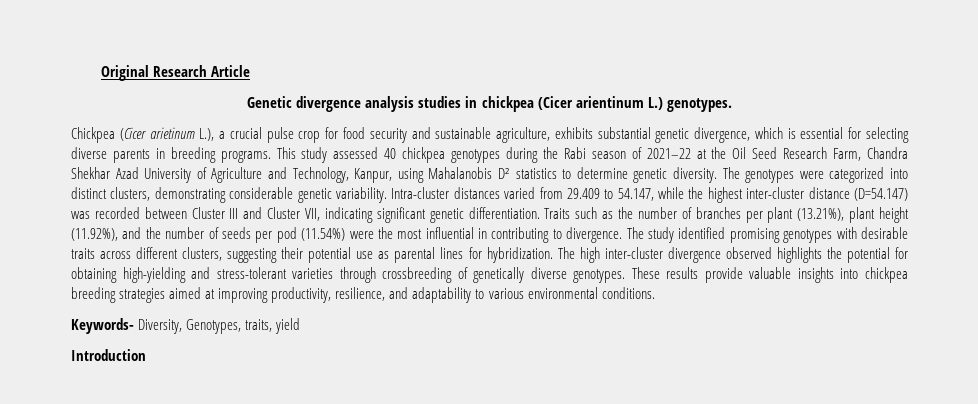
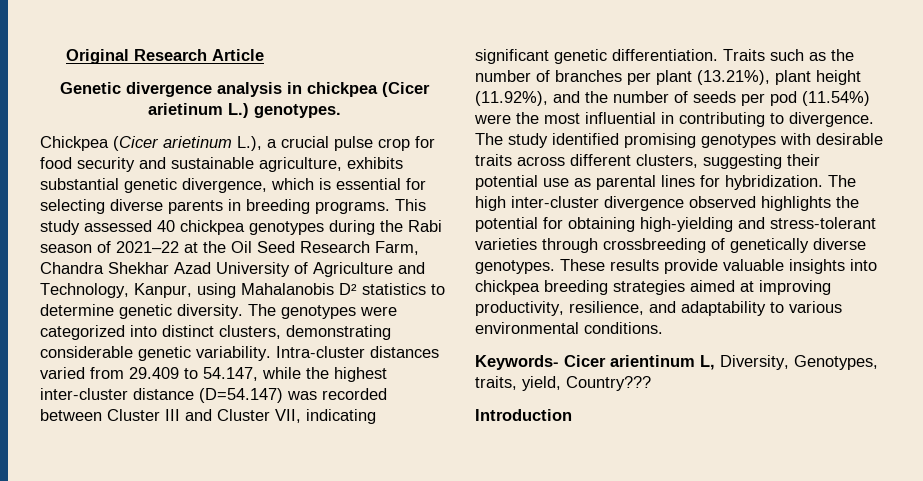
- Genetic divergence analysis studies in chickpea (Cicer arientinum L.) genotypes.
+ Genetic divergence analysis in chickpea (Cicer arietinum L.) genotypes.
- Keywords- Diversity, Genotypes, traits, yield
+ Keywords- Cicer arientinum L, Diversity, Genotypes, traits, yield, Country???

